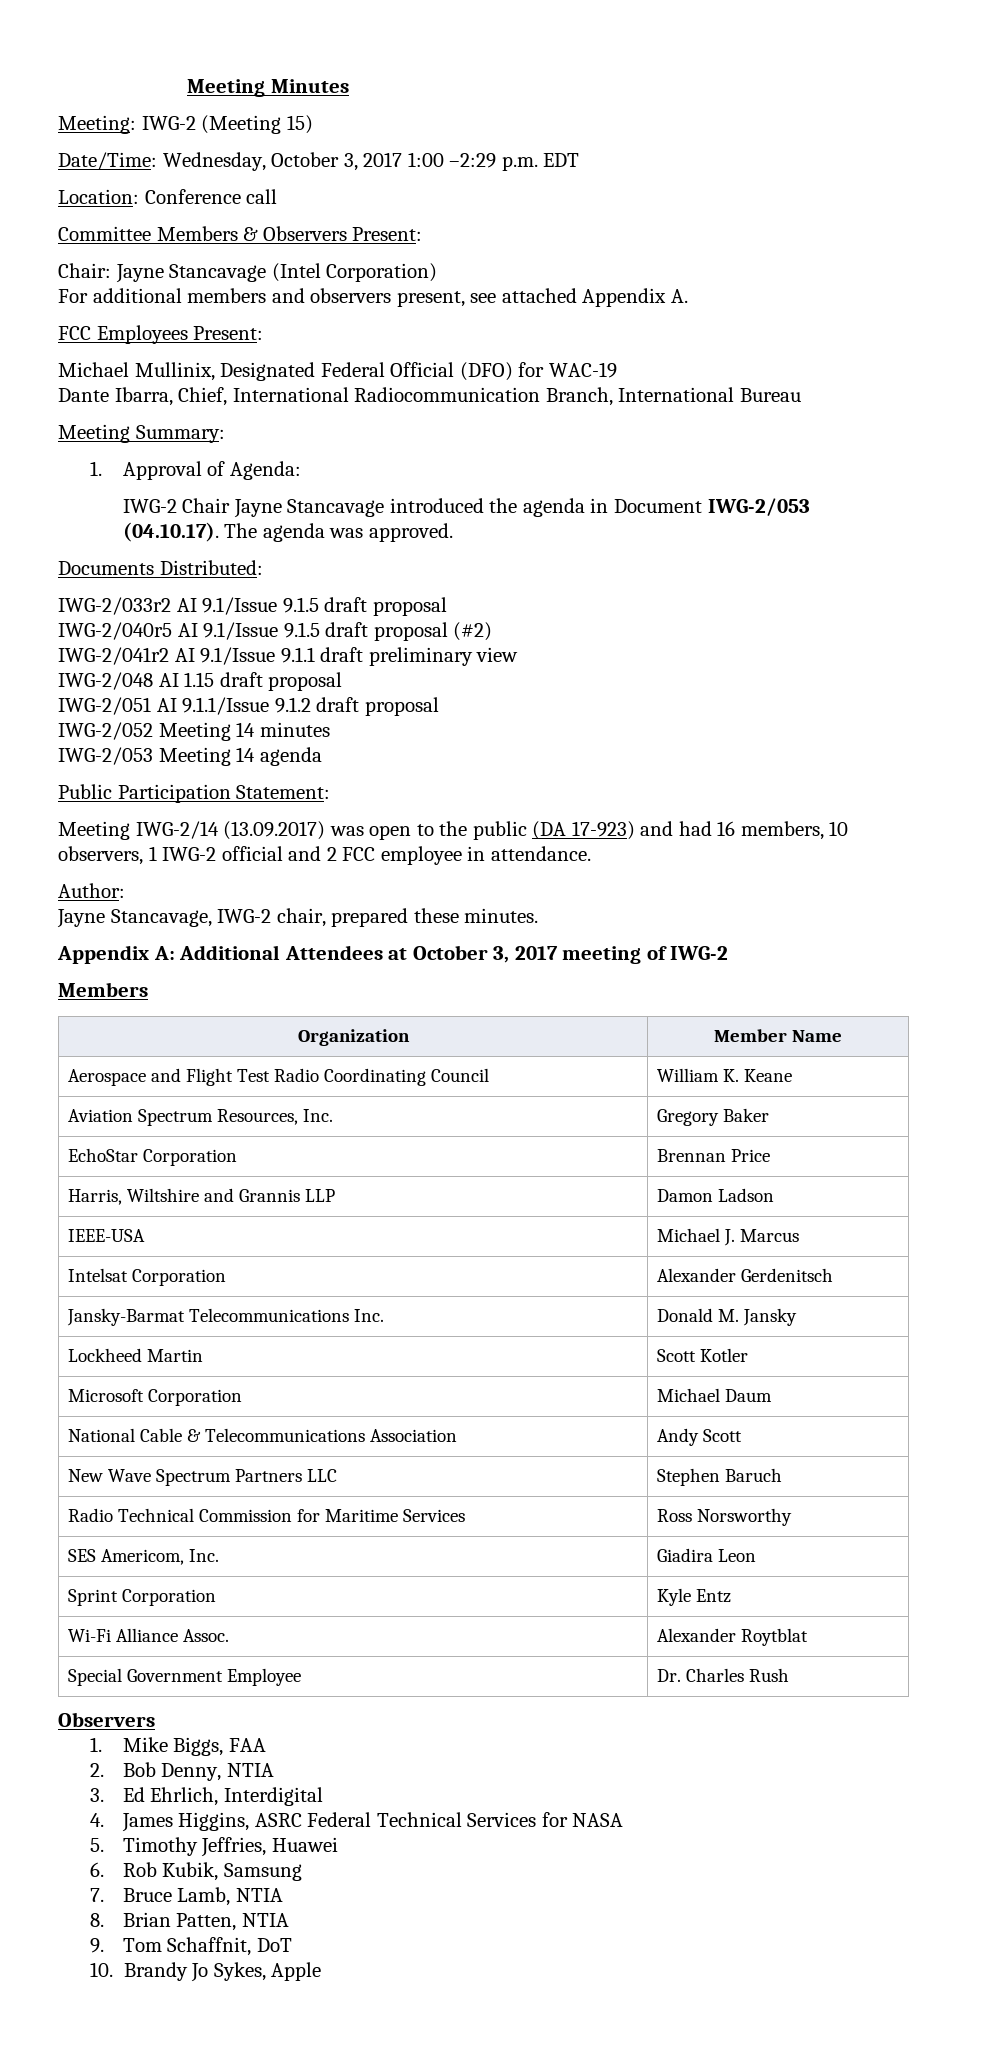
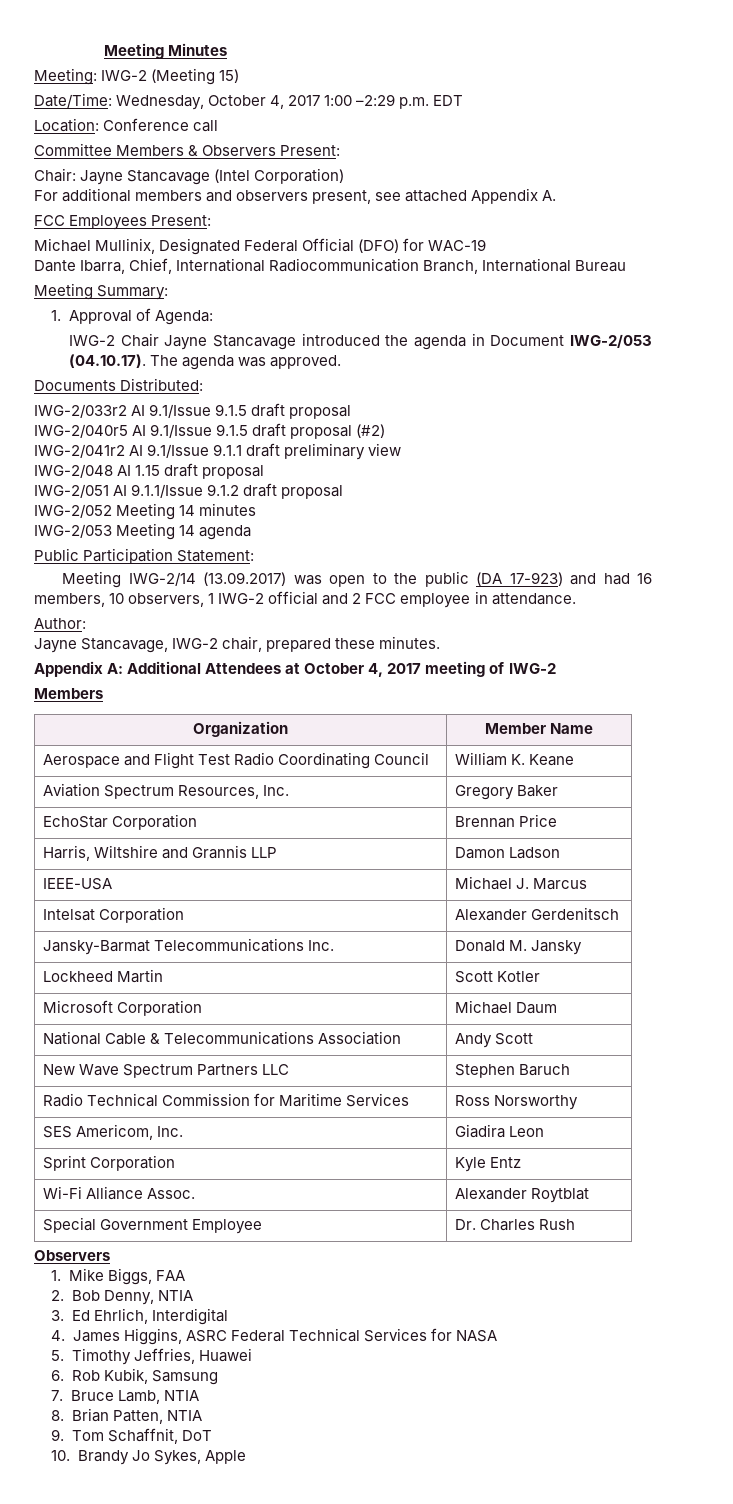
- Date/Time: Wednesday, October 3, 2017 1:00 –2:29 p.m. EDT
+ Date/Time: Wednesday, October 4, 2017 1:00 –2:29 p.m. EDT
- Appendix A: Additional Attendees at October 3, 2017 meeting of IWG-2
+ Appendix A: Additional Attendees at October 4, 2017 meeting of IWG-2

